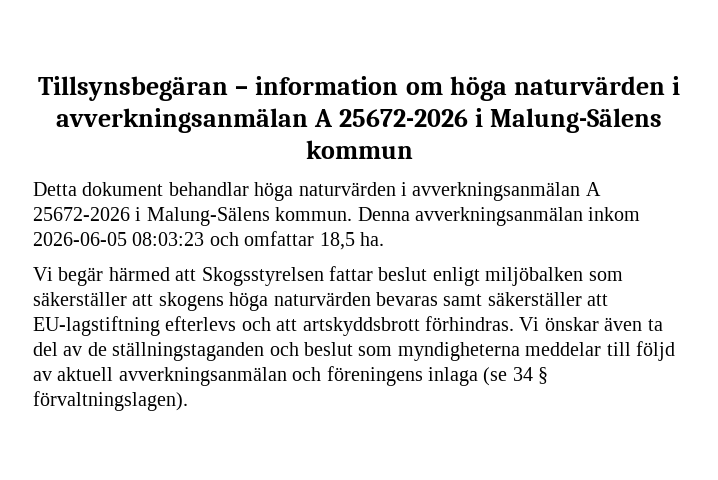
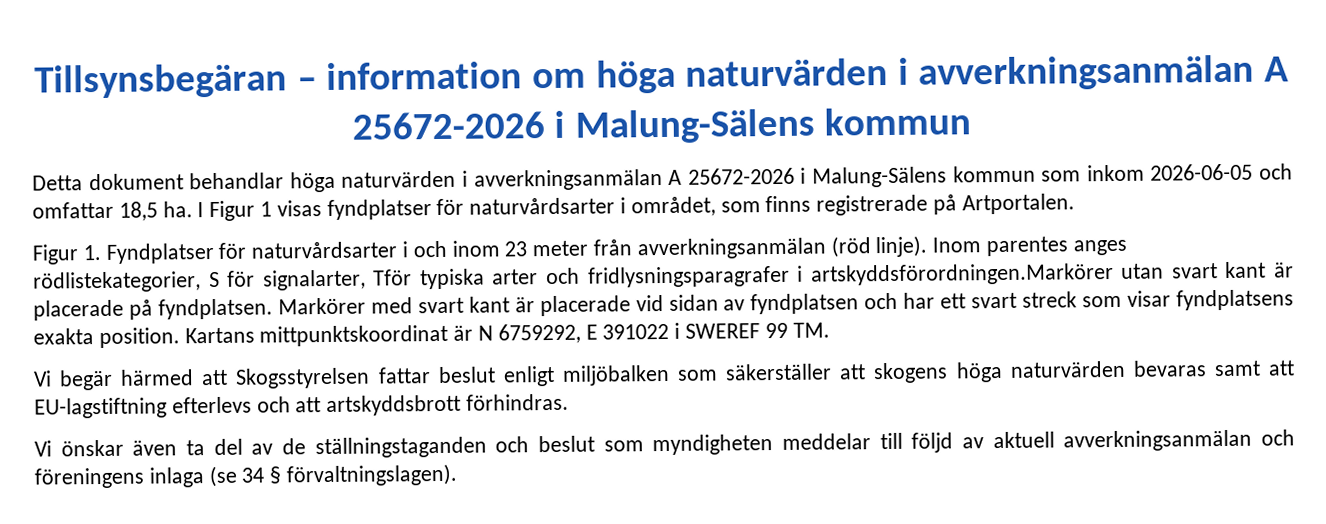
- Detta dokument behandlar höga naturvärden i avverkningsanmälan A 25672-2026 i Malung-Sälens kommun. Denna avverkningsanmälan inkom 2026-06-05 08:03:23 och omfattar 18,5 ha.
+ Detta dokument behandlar höga naturvärden i avverkningsanmälan A 25672-2026 i Malung-Sälens kommun som inkom 2026-06-05 och omfattar 18,5 ha. I Figur 1 visas fyndplatser för naturvårdsarter i området, som finns registrerade på Artportalen.
+ Figur 1. Fyndplatser för naturvårdsarter i och inom 23 meter från avverkningsanmälan (röd linje). Inom parentes anges rödlistekategorier, S för signalarter, Tför typiska arter och fridlysningsparagrafer i artskyddsförordningen.Markörer utan svart kant är placerade på fyndplatsen. Markörer med svart kant är placerade vid sidan av fyndplatsen och har ett svart streck som visar fyndplatsens exakta position. Kartans mittpunktskoordinat är N 6759292, E 391022 i SWEREF 99 TM.
- Vi begär härmed att Skogsstyrelsen fattar beslut enligt miljöbalken som säkerställer att skogens höga naturvärden bevaras samt säkerställer att EU-lagstiftning efterlevs och att artskyddsbrott förhindras. Vi önskar även ta del av de ställningstaganden och beslut som myndigheterna meddelar till följd av aktuell avverkningsanmälan och föreningens inlaga (se 34 § förvaltningslagen).
+ Vi begär härmed att Skogsstyrelsen fattar beslut enligt miljöbalken som säkerställer att skogens höga naturvärden bevaras samt att EU-lagstiftning efterlevs och att artskyddsbrott förhindras.
+ Vi önskar även ta del av de ställningstaganden och beslut som myndigheten meddelar till följd av aktuell avverkningsanmälan och föreningens inlaga (se 34 § förvaltningslagen).

